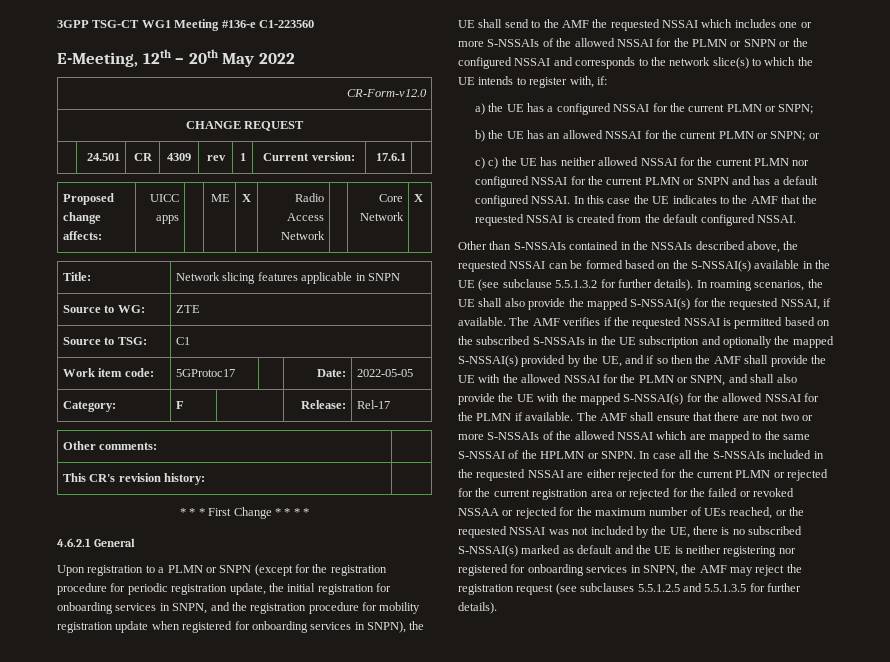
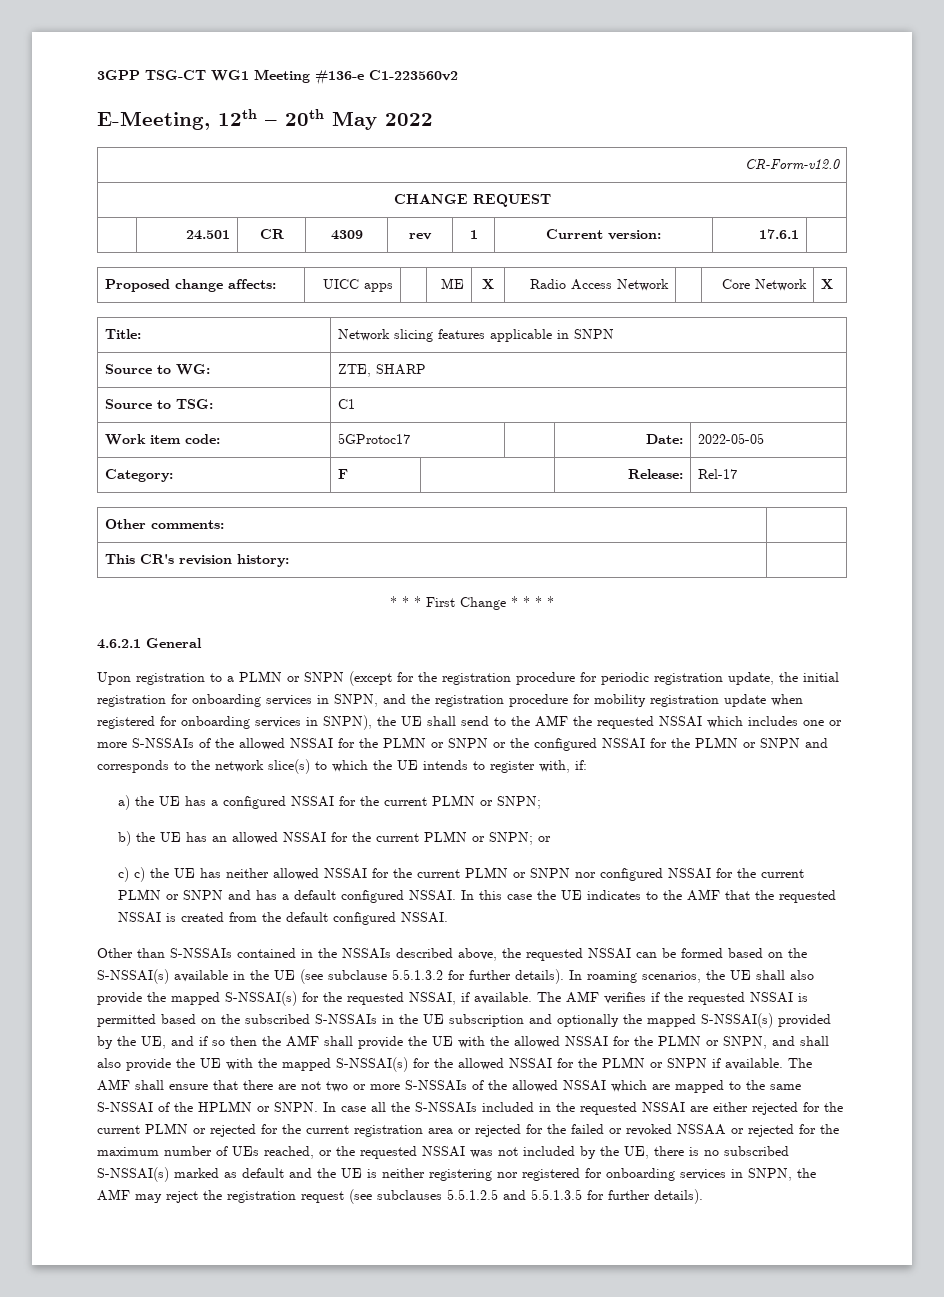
- 3GPP TSG-CT WG1 Meeting #136-e C1-223560
+ 3GPP TSG-CT WG1 Meeting #136-e C1-223560v2
- Source to WG: | ZTE
+ Source to WG: | ZTE, SHARP
- Upon registration to a PLMN or SNPN (except for the registration procedure for periodic registration update, the initial registration for onboarding services in SNPN, and the registration procedure for mobility registration update when registered for onboarding services in SNPN), the UE shall send to the AMF the requested NSSAI which includes one or more S-NSSAIs of the allowed NSSAI for the PLMN or SNPN or the configured NSSAI and corresponds to the network slice(s) to which the UE intends to register with, if:
+ Upon registration to a PLMN or SNPN (except for the registration procedure for periodic registration update, the initial registration for onboarding services in SNPN, and the registration procedure for mobility registration update when registered for onboarding services in SNPN), the UE shall send to the AMF the requested NSSAI which includes one or more S-NSSAIs of the allowed NSSAI for the PLMN or SNPN or the configured NSSAI for the PLMN or SNPN and corresponds to the network slice(s) to which the UE intends to register with, if:
- c) c) the UE has neither allowed NSSAI for the current PLMN nor configured NSSAI for the current PLMN or SNPN and has a default configured NSSAI.
+ c) c) the UE has neither allowed NSSAI for the current PLMN or SNPN nor configured NSSAI for the current PLMN or SNPN and has a default configured NSSAI.
- The AMF verifies if the requested NSSAI is permitted based on the subscribed S-NSSAIs in the UE subscription and optionally the mapped S-NSSAI(s) provided by the UE, and if so then the AMF shall provide the UE with the allowed NSSAI for the PLMN or SNPN, and shall also provide the UE with the mapped S-NSSAI(s) for the allowed NSSAI for the PLMN if available.
+ The AMF verifies if the requested NSSAI is permitted based on the subscribed S-NSSAIs in the UE subscription and optionally the mapped S-NSSAI(s) provided by the UE, and if so then the AMF shall provide the UE with the allowed NSSAI for the PLMN or SNPN, and shall also provide the UE with the mapped S-NSSAI(s) for the allowed NSSAI for the PLMN or SNPN if available.

